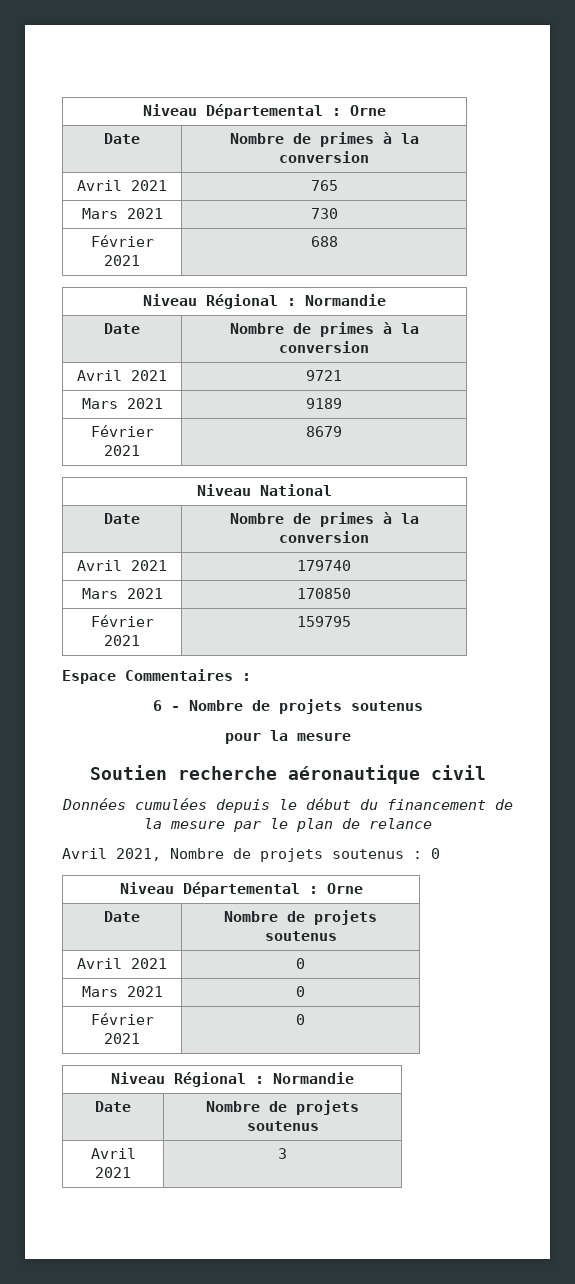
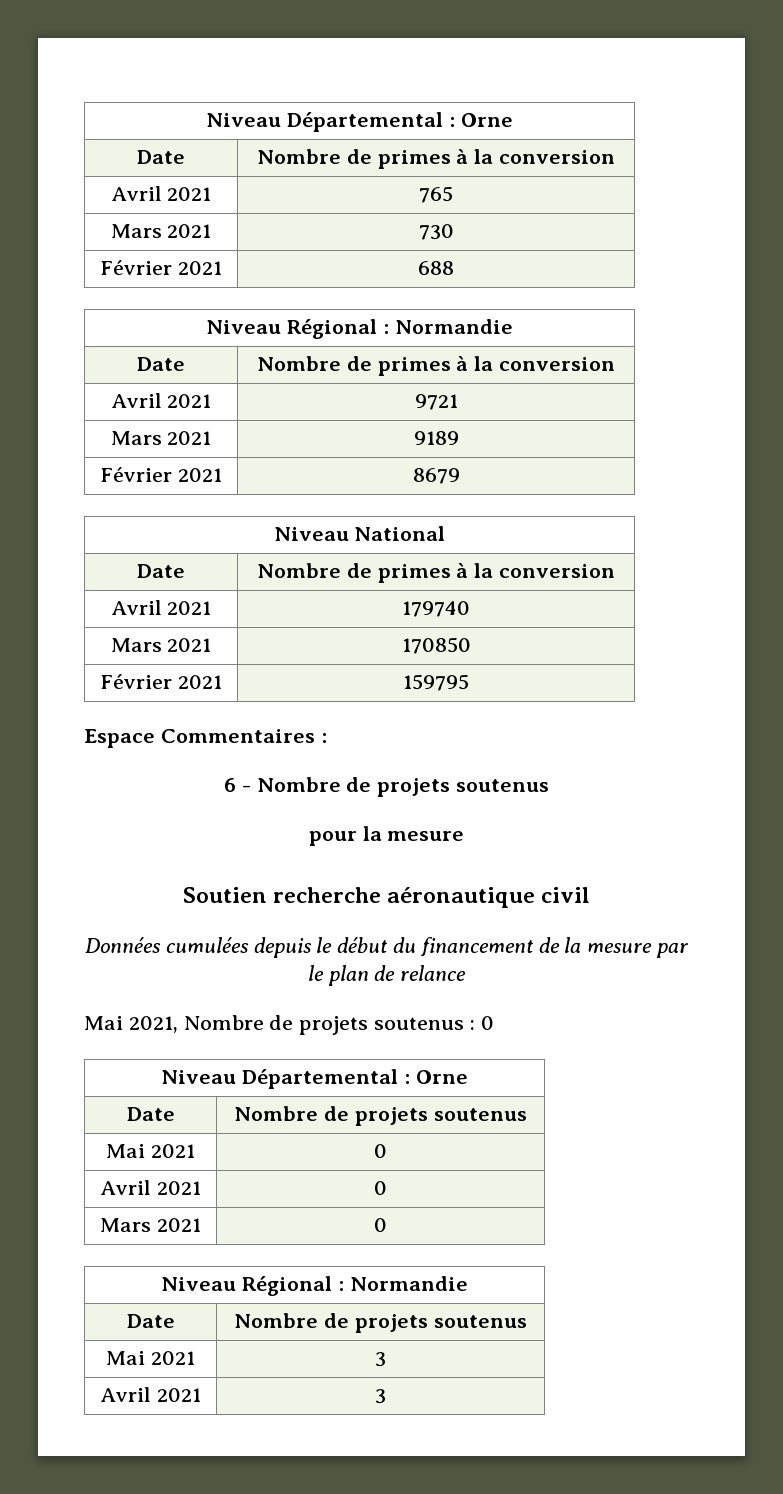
- Avril 2021, Nombre de projets soutenus : 0
+ Mai 2021, Nombre de projets soutenus : 0
+ Mai 2021 | 0
- Février 2021 | 0
+ Mai 2021 | 3

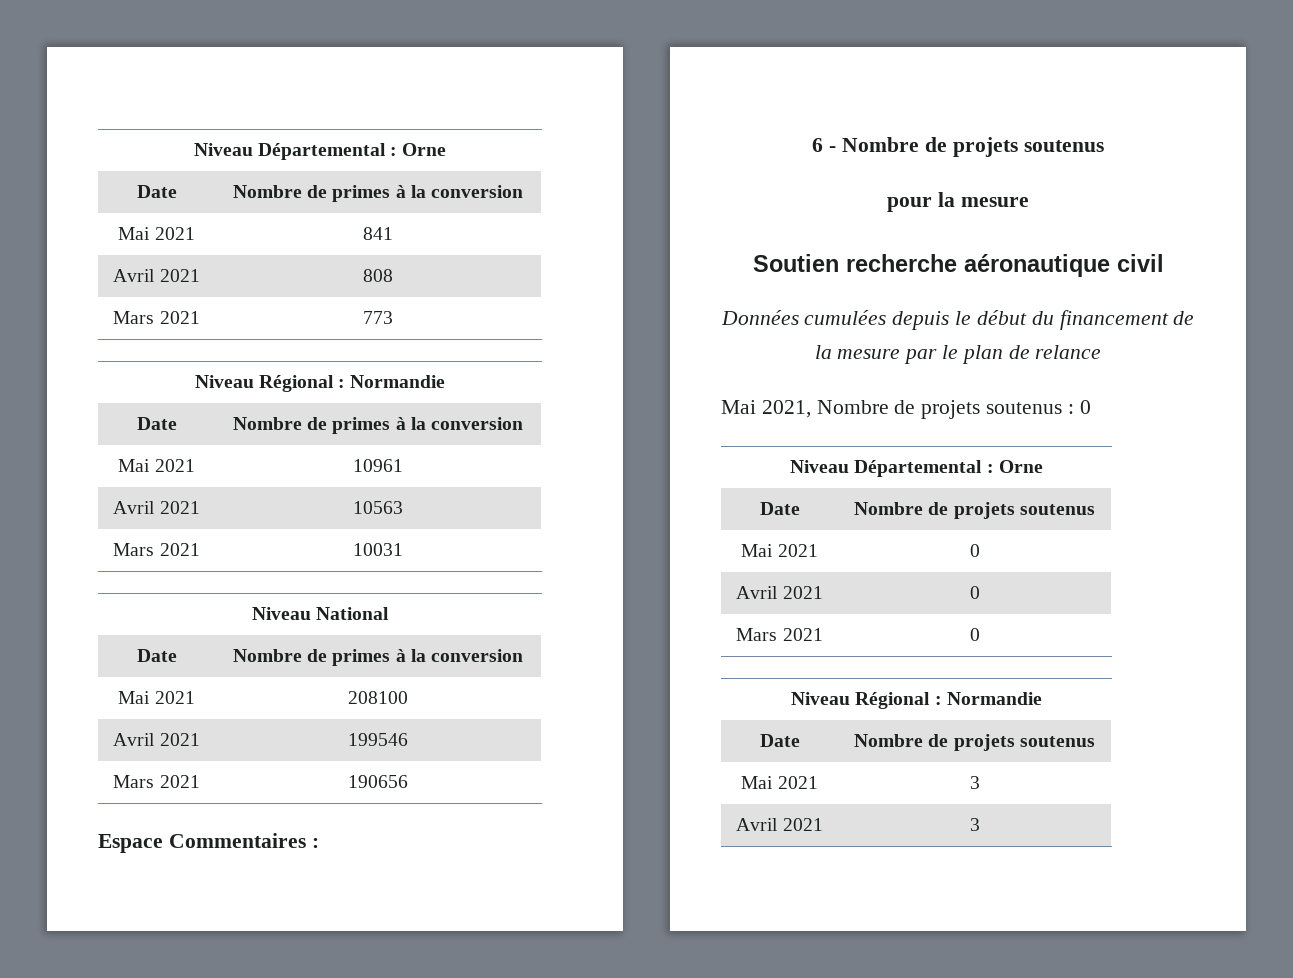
- Avril 2021 | 765
- Mars 2021 | 730
- Février 2021 | 688
+ Mai 2021 | 841
+ Avril 2021 | 808
+ Mars 2021 | 773
- Avril 2021 | 9721
- Mars 2021 | 9189
- Février 2021 | 8679
+ Mai 2021 | 10961
+ Avril 2021 | 10563
+ Mars 2021 | 10031
- Avril 2021 | 179740
- Mars 2021 | 170850
- Février 2021 | 159795
+ Mai 2021 | 208100
+ Avril 2021 | 199546
+ Mars 2021 | 190656

